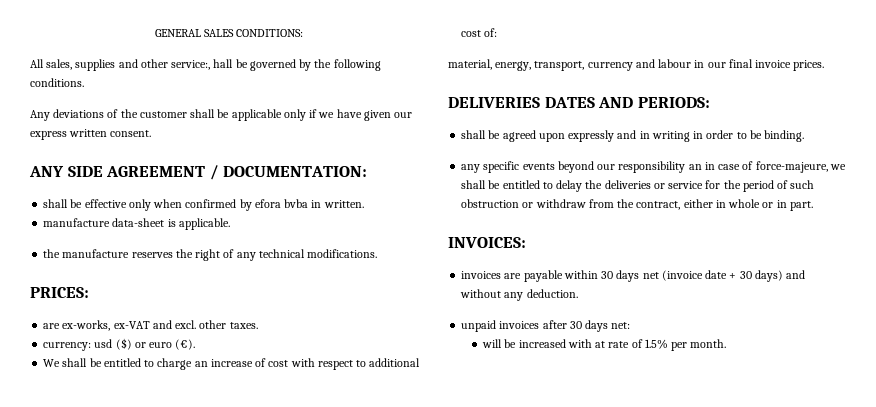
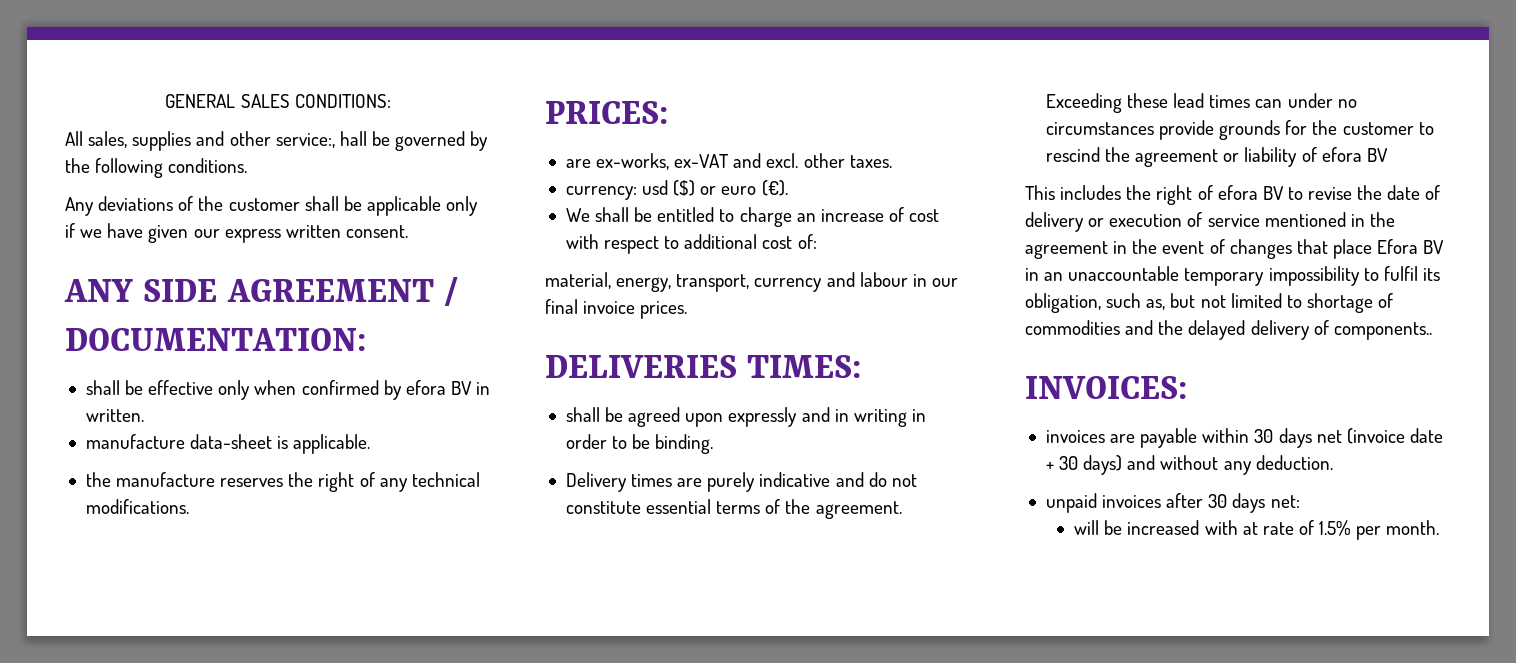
- shall be effective only when confirmed by efora bvba in written.
+ shall be effective only when confirmed by efora BV in written.
- DELIVERIES DATES AND PERIODS:
+ DELIVERIES TIMES:
- any specific events beyond our responsibility an in case of force-majeure, we shall be entitled to delay the deliveries or service for the period of such obstruction or withdraw from the contract, either in whole or in part.
+ Delivery times are purely indicative and do not constitute essential terms of the agreement. Exceeding these lead times can under no circumstances provide grounds for the customer to rescind the agreement or liability of efora BV
+ This includes the right of efora BV to revise the date of delivery or execution of service mentioned in the agreement in the event of changes that place Efora BV in an unaccountable temporary impossibility to fulfil its obligation, such as, but not limited to shortage of commodities and the delayed delivery of components..

